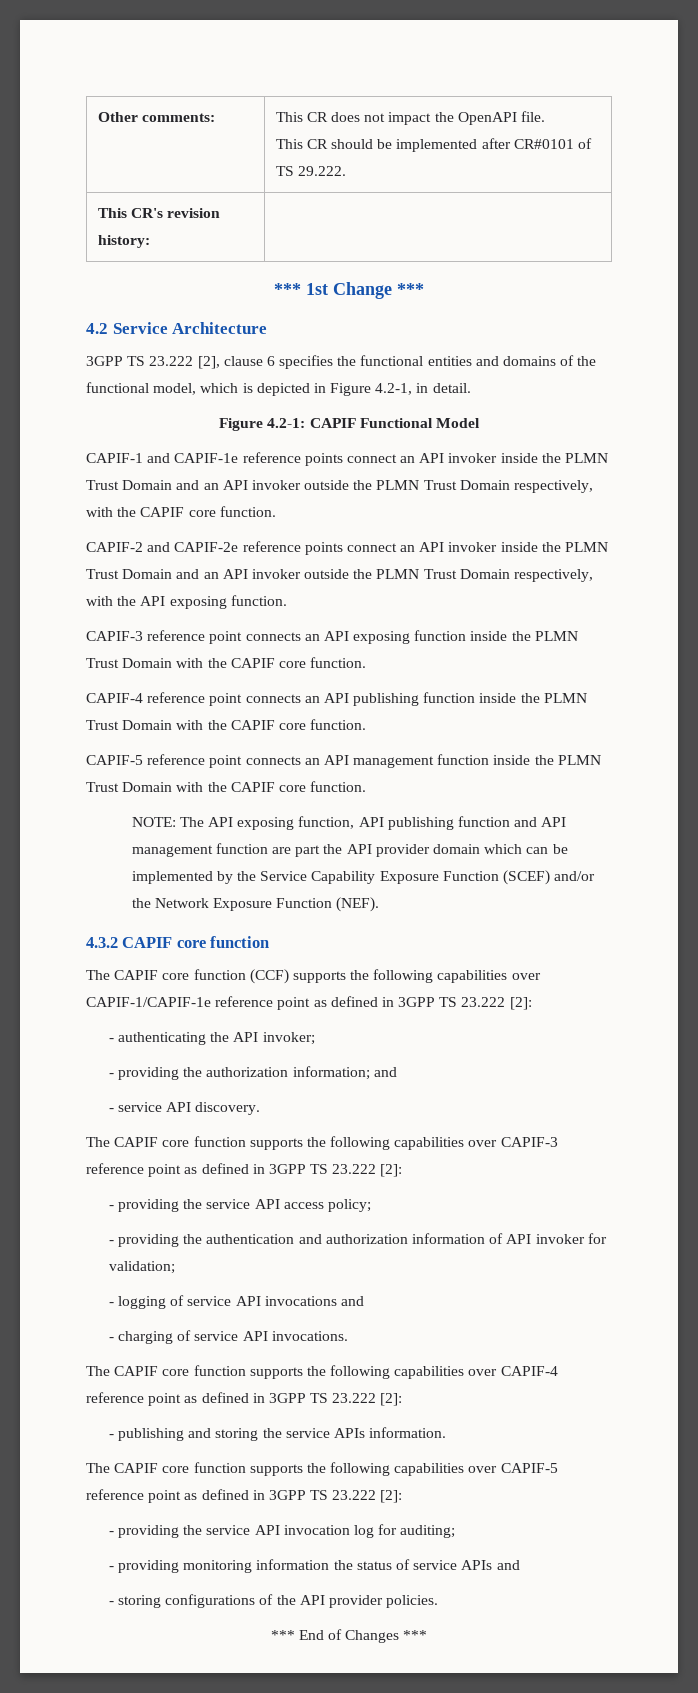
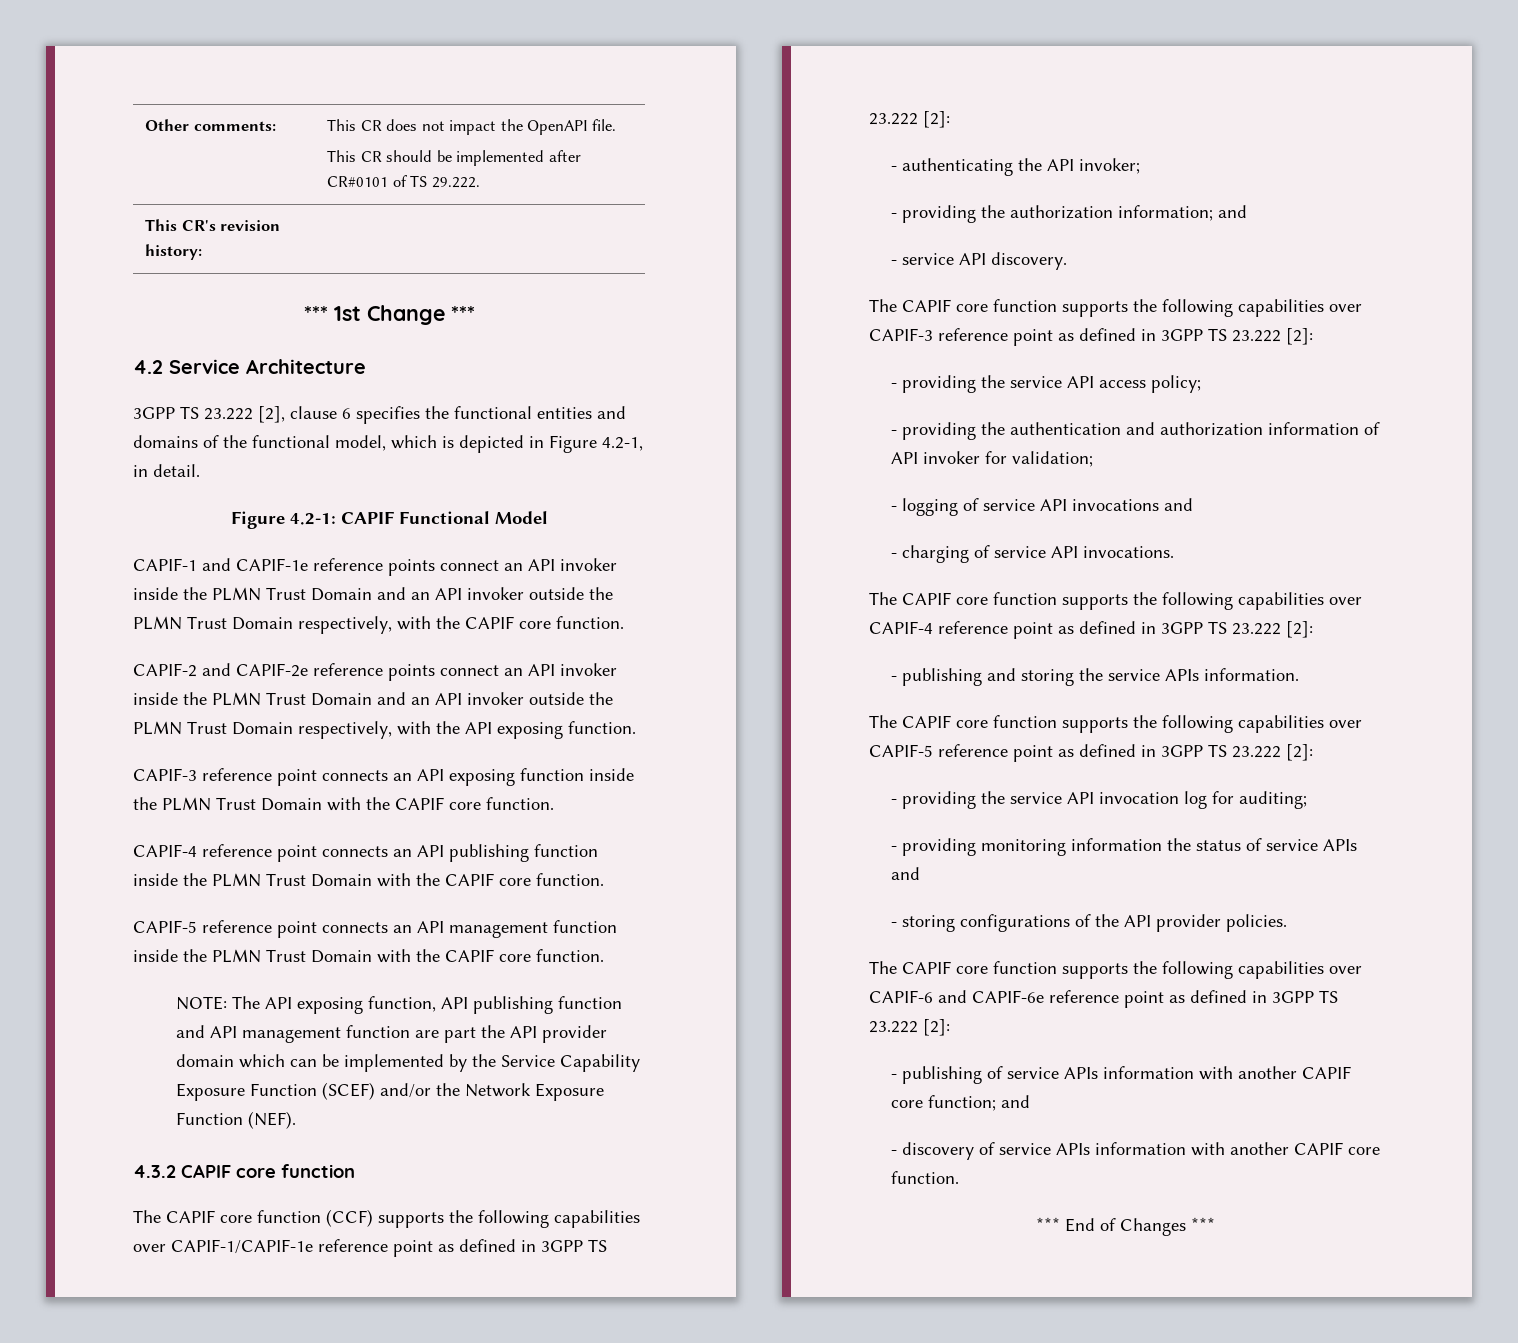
+ The CAPIF core function supports the following capabilities over CAPIF-6 and CAPIF-6e reference point as defined in 3GPP TS 23.222 [2]:
+ - publishing of service APIs information with another CAPIF core function; and
+ - discovery of service APIs information with another CAPIF core function.

